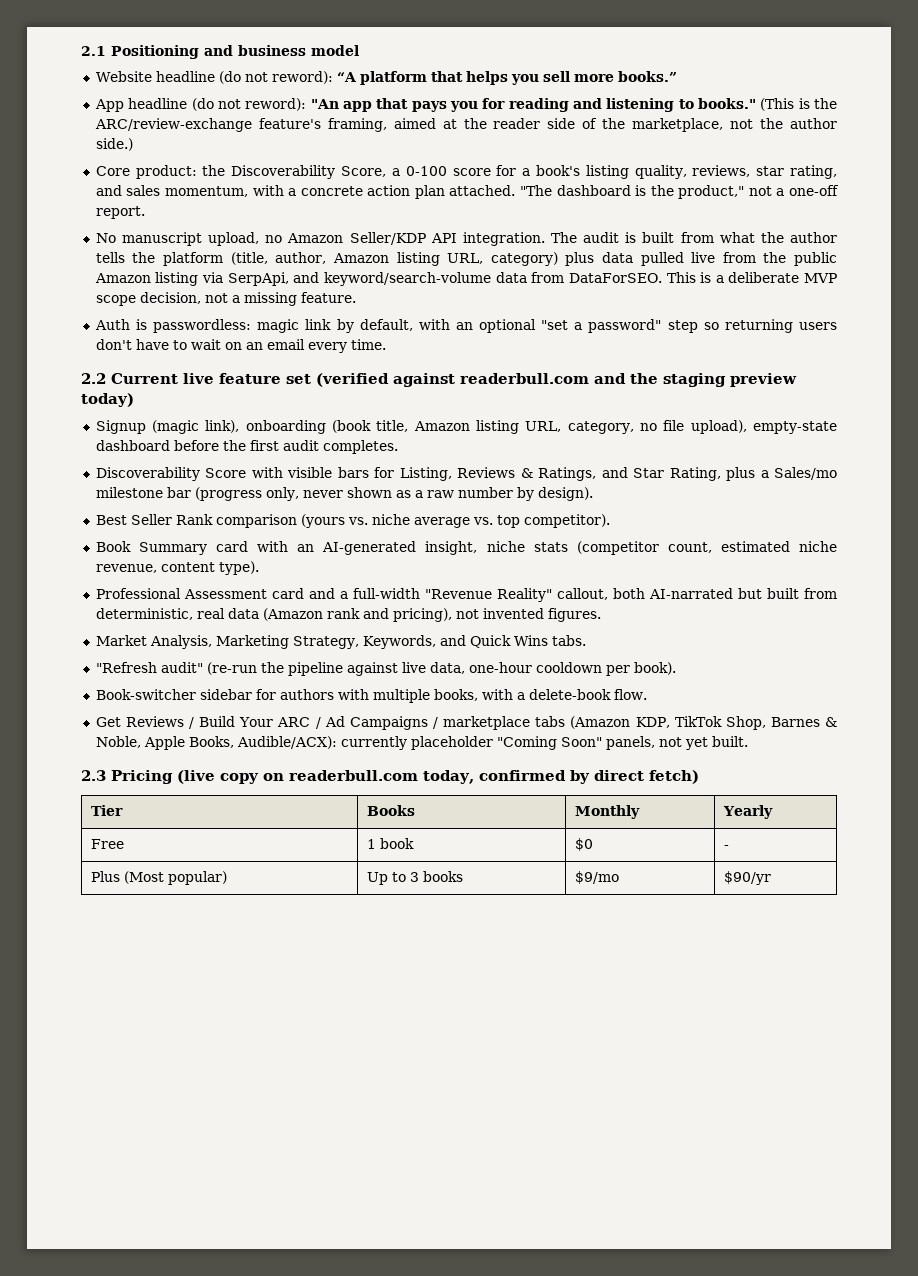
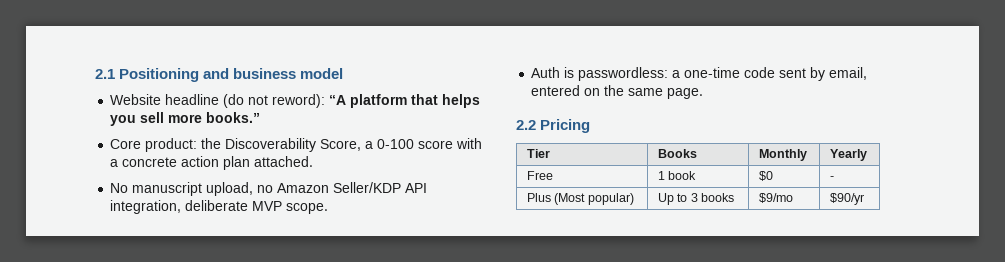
- App headline (do not reword): "An app that pays you for reading and listening to books." (This is the ARC/review-exchange feature's framing, aimed at the reader side of the marketplace, not the author side.)
- Core product: the Discoverability Score, a 0-100 score for a book's listing quality, reviews, star rating, and sales momentum, with a concrete action plan attached. "The dashboard is the product," not a one-off report.
+ Core product: the Discoverability Score, a 0-100 score with a concrete action plan attached.
- No manuscript upload, no Amazon Seller/KDP API integration. The audit is built from what the author tells the platform (title, author, Amazon listing URL, category) plus data pulled live from the public Amazon listing via SerpApi, and keyword/search-volume data from DataForSEO. This is a deliberate MVP scope decision, not a missing feature.
- Auth is passwordless: magic link by default, with an optional "set a password" step so returning users don't have to wait on an email every time.
- 2.2 Current live feature set (verified against readerbull.com and the staging preview today)
- Signup (magic link), onboarding (book title, Amazon listing URL, category, no file upload), empty-state dashboard before the first audit completes.
- Discoverability Score with visible bars for Listing, Reviews & Ratings, and Star Rating, plus a Sales/mo milestone bar (progress only, never shown as a raw number by design).
- Best Seller Rank comparison (yours vs. niche average vs. top competitor).
- Book Summary card with an AI-generated insight, niche stats (competitor count, estimated niche revenue, content type).
- Professional Assessment card and a full-width "Revenue Reality" callout, both AI-narrated but built from deterministic, real data (Amazon rank and pricing), not invented figures.
- Market Analysis, Marketing Strategy, Keywords, and Quick Wins tabs.
- "Refresh audit" (re-run the pipeline against live data, one-hour cooldown per book).
- Book-switcher sidebar for authors with multiple books, with a delete-book flow.
- Get Reviews / Build Your ARC / Ad Campaigns / marketplace tabs (Amazon KDP, TikTok Shop, Barnes & Noble, Apple Books, Audible/ACX): currently placeholder "Coming Soon" panels, not yet built.
- 2.3 Pricing (live copy on readerbull.com today, confirmed by direct fetch)
+ No manuscript upload, no Amazon Seller/KDP API integration, deliberate MVP scope.
+ Auth is passwordless: a one-time code sent by email, entered on the same page.
+ 2.2 Pricing

